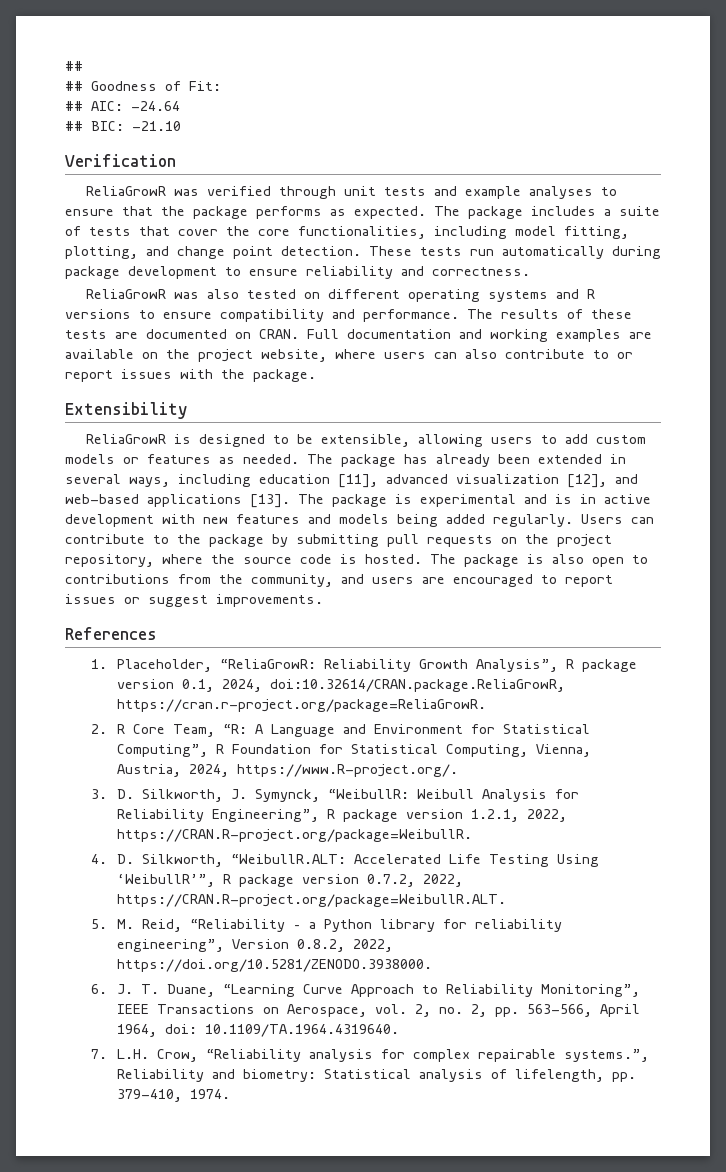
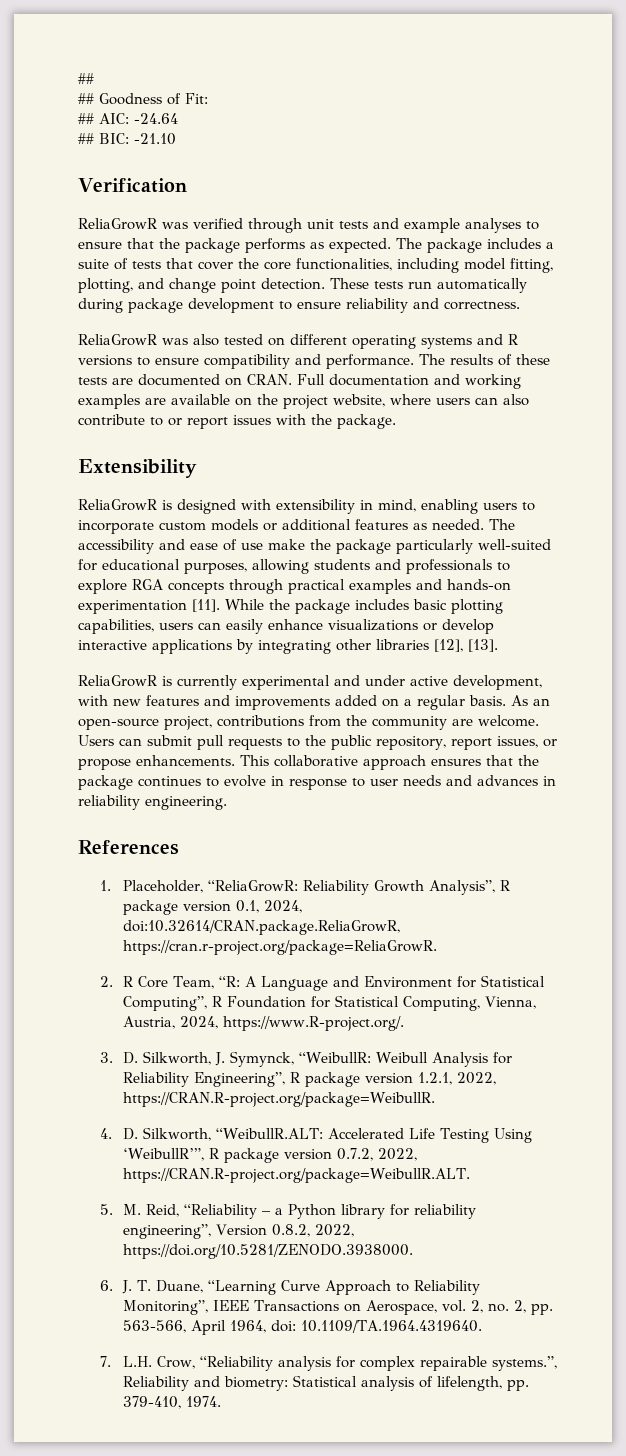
- ReliaGrowR is designed to be extensible, allowing users to add custom models or features as needed.
+ ReliaGrowR is designed with extensibility in mind, enabling users to incorporate custom models or additional features as needed.
- The package has already been extended in several ways, including education [11], advanced visualization [12], and web-based applications [13]. The package is experimental and is in active development with new features and models being added regularly. Users can contribute to the package by submitting pull requests on the project repository, where the source code is hosted. The package is also open to contributions from the community, and users are encouraged to report issues or suggest improvements.
+ The accessibility and ease of use make the package particularly well-suited for educational purposes, allowing students and professionals to explore RGA concepts through practical examples and hands-on experimentation [11]. While the package includes basic plotting capabilities, users can easily enhance visualizations or develop interactive applications by integrating other libraries [12], [13].
+ ReliaGrowR is currently experimental and under active development, with new features and improvements added on a regular basis. As an open-source project, contributions from the community are welcome. Users can submit pull requests to the public repository, report issues, or propose enhancements. This collaborative approach ensures that the package continues to evolve in response to user needs and advances in reliability engineering.

